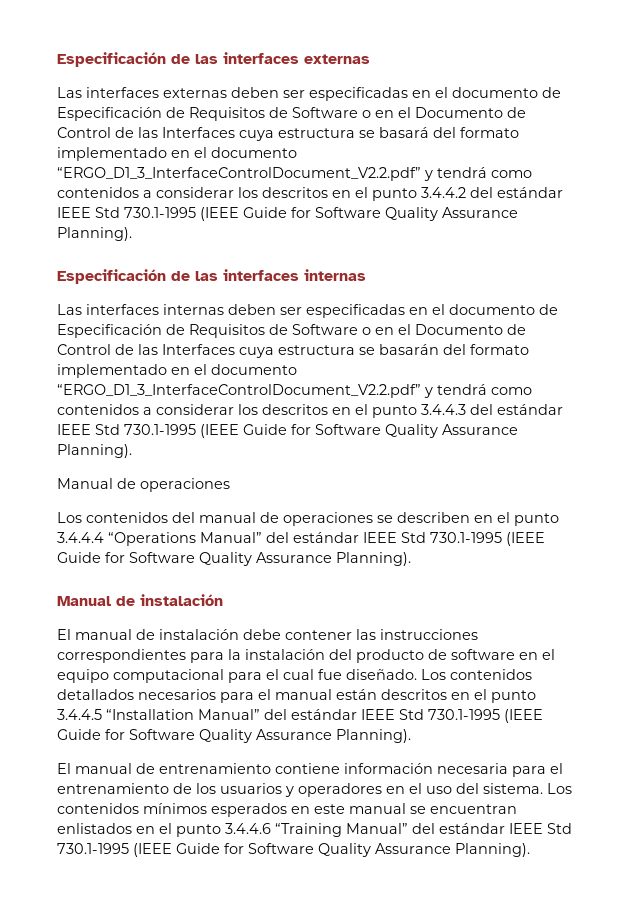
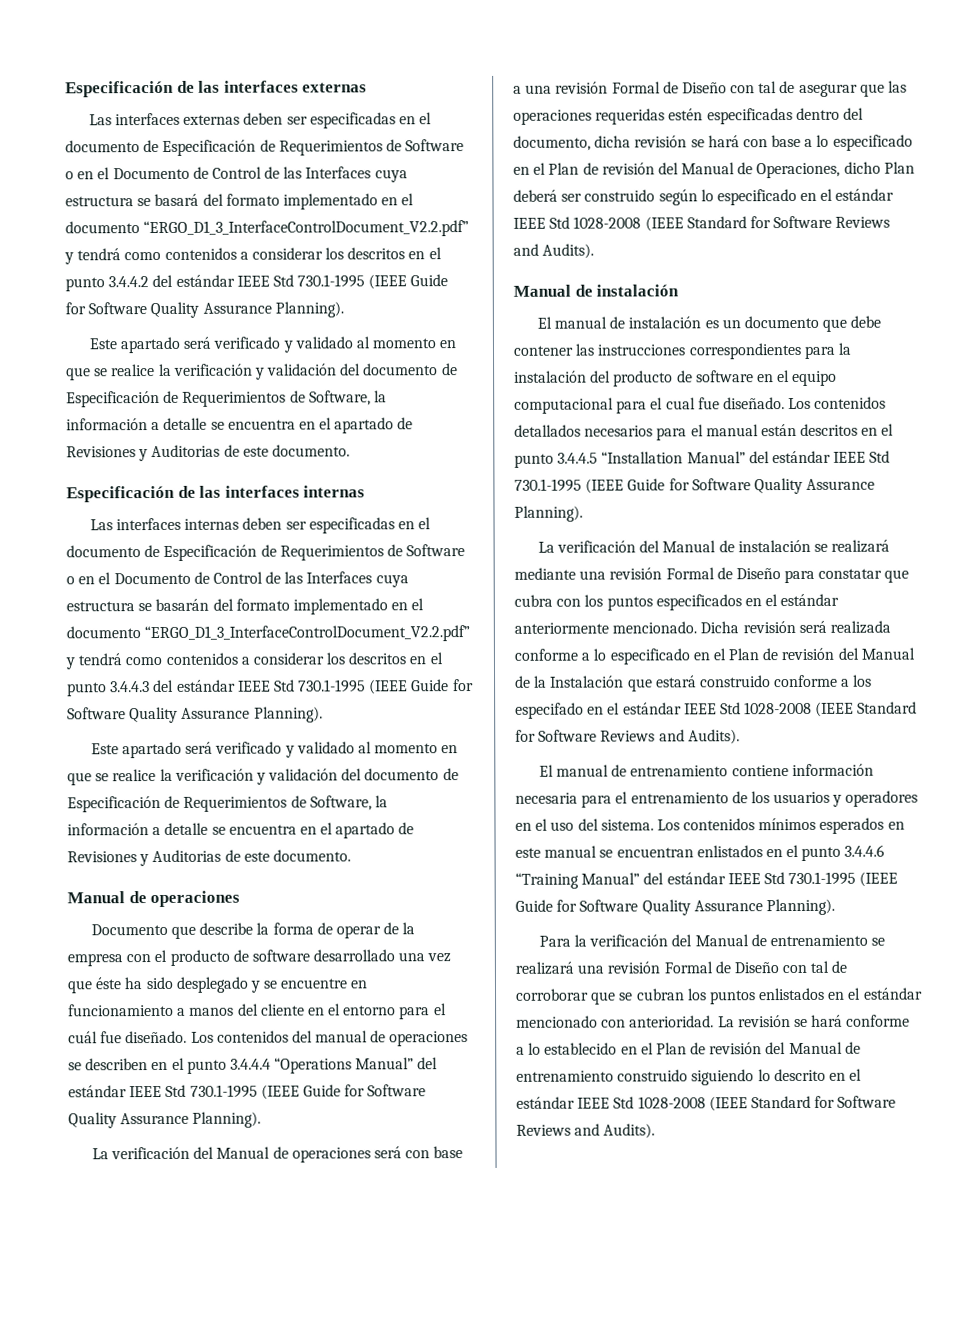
- Las interfaces externas deben ser especificadas en el documento de Especificación de Requisitos de Software o en el Documento de Control de las Interfaces cuya estructura se basará del formato implementado en el documento “ERGO_D1_3_InterfaceControlDocument_V2.2.pdf” y tendrá como contenidos a considerar los descritos en el punto 3.4.4.2 del estándar IEEE Std 730.1-1995 (IEEE Guide for Software Quality Assurance Planning).
+ Las interfaces externas deben ser especificadas en el documento de Especificación de Requerimientos de Software o en el Documento de Control de las Interfaces cuya estructura se basará del formato implementado en el documento “ERGO_D1_3_InterfaceControlDocument_V2.2.pdf” y tendrá como contenidos a considerar los descritos en el punto 3.4.4.2 del estándar IEEE Std 730.1-1995 (IEEE Guide for Software Quality Assurance Planning).
+ Este apartado será verificado y validado al momento en que se realice la verificación y validación del documento de Especificación de Requerimientos de Software, la información a detalle se encuentra en el apartado de Revisiones y Auditorias de este documento.
- Las interfaces internas deben ser especificadas en el documento de Especificación de Requisitos de Software o en el Documento de Control de las Interfaces cuya estructura se basarán del formato implementado en el documento “ERGO_D1_3_InterfaceControlDocument_V2.2.pdf” y tendrá como contenidos a considerar los descritos en el punto 3.4.4.3 del estándar IEEE Std 730.1-1995 (IEEE Guide for Software Quality Assurance Planning).
+ Las interfaces internas deben ser especificadas en el documento de Especificación de Requerimientos de Software o en el Documento de Control de las Interfaces cuya estructura se basarán del formato implementado en el documento “ERGO_D1_3_InterfaceControlDocument_V2.2.pdf” y tendrá como contenidos a considerar los descritos en el punto 3.4.4.3 del estándar IEEE Std 730.1-1995 (IEEE Guide for Software Quality Assurance Planning).
+ Este apartado será verificado y validado al momento en que se realice la verificación y validación del documento de Especificación de Requerimientos de Software, la información a detalle se encuentra en el apartado de Revisiones y Auditorias de este documento.
  Manual de operaciones
- Los contenidos del manual de operaciones se describen en el punto 3.4.4.4 “Operations Manual” del estándar IEEE Std 730.1-1995 (IEEE Guide for Software Quality Assurance Planning).
+ Documento que describe la forma de operar de la empresa con el producto de software desarrollado una vez que éste ha sido desplegado y se encuentre en funcionamiento a manos del cliente en el entorno para el cuál fue diseñado. Los contenidos del manual de operaciones se describen en el punto 3.4.4.4 “Operations Manual” del estándar IEEE Std 730.1-1995 (IEEE Guide for Software Quality Assurance Planning).
+ La verificación del Manual de operaciones será con base a una revisión Formal de Diseño con tal de asegurar que las operaciones requeridas estén especificadas dentro del documento, dicha revisión se hará con base a lo especificado en el Plan de revisión del Manual de Operaciones, dicho Plan deberá ser construido según lo especificado en el estándar IEEE Std 1028-2008 (IEEE Standard for Software Reviews and Audits).
- El manual de instalación debe contener las instrucciones correspondientes para la instalación del producto de software en el equipo computacional para el cual fue diseñado.
+ El manual de instalación es un documento que debe contener las instrucciones correspondientes para la instalación del producto de software en el equipo computacional para el cual fue diseñado.
+ La verificación del Manual de instalación se realizará mediante una revisión Formal de Diseño para constatar que cubra con los puntos especificados en el estándar anteriormente mencionado. Dicha revisión será realizada conforme a lo especificado en el Plan de revisión del Manual de la Instalación que estará construido conforme a los especifado en el estándar IEEE Std 1028-2008 (IEEE Standard for Software Reviews and Audits).
+ Para la verificación del Manual de entrenamiento se realizará una revisión Formal de Diseño con tal de corroborar que se cubran los puntos enlistados en el estándar mencionado con anterioridad. La revisión se hará conforme a lo establecido en el Plan de revisión del Manual de entrenamiento construido siguiendo lo descrito en el estándar IEEE Std 1028-2008 (IEEE Standard for Software Reviews and Audits).

